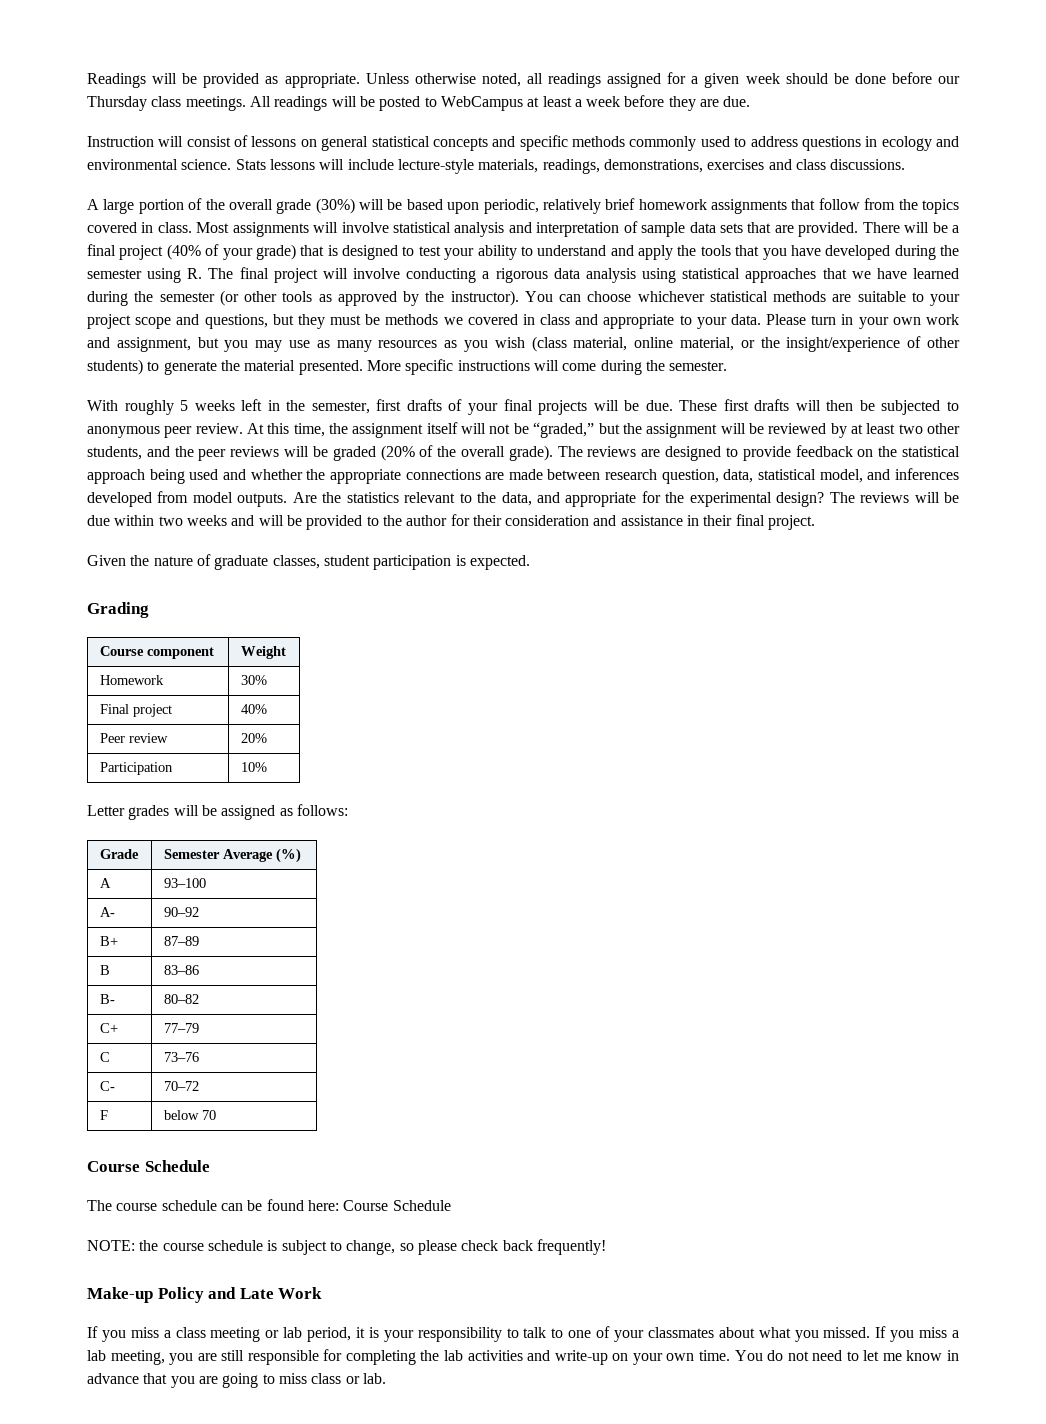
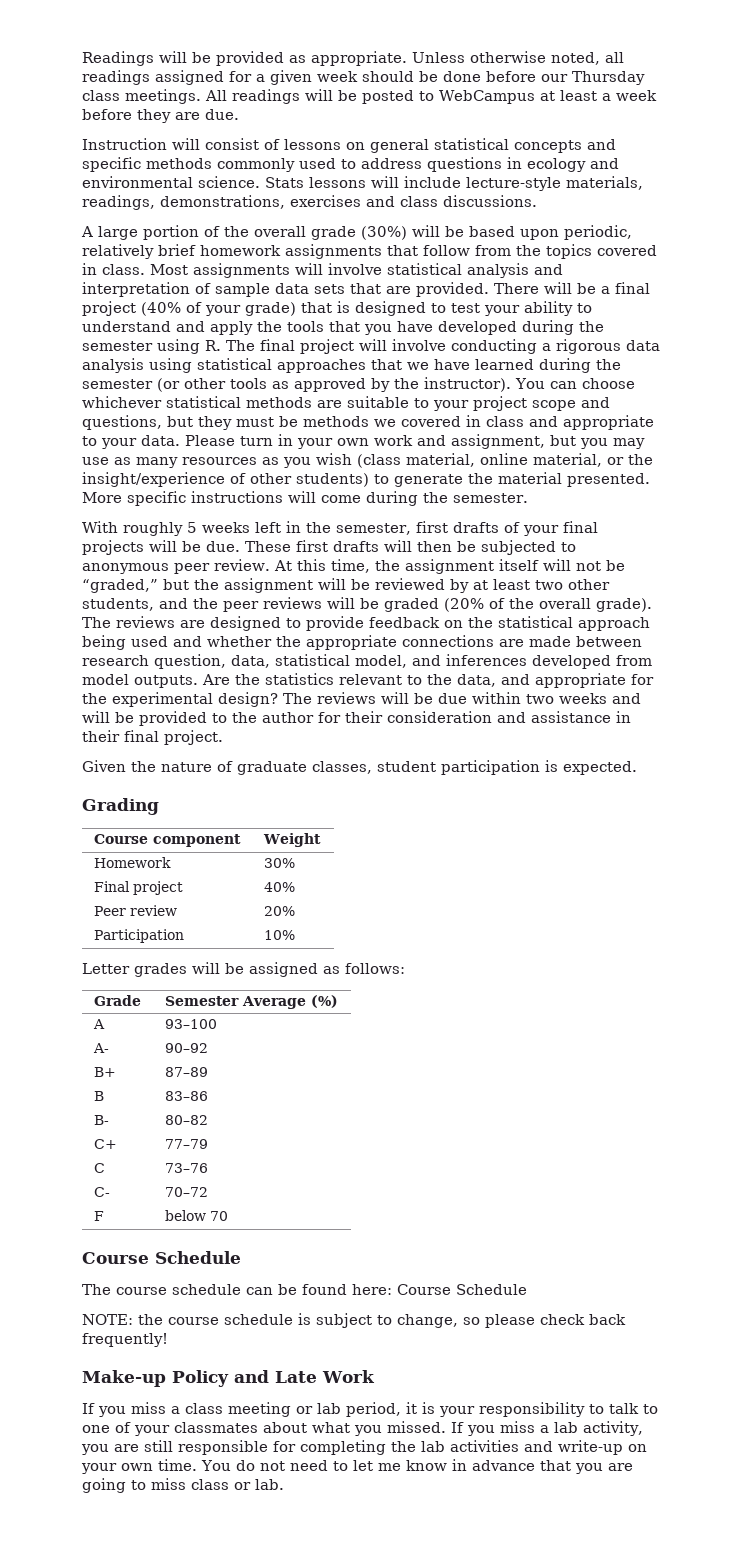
- If you miss a lab meeting, you are still responsible for completing the lab activities and write-up on your own time.
+ If you miss a lab activity, you are still responsible for completing the lab activities and write-up on your own time.

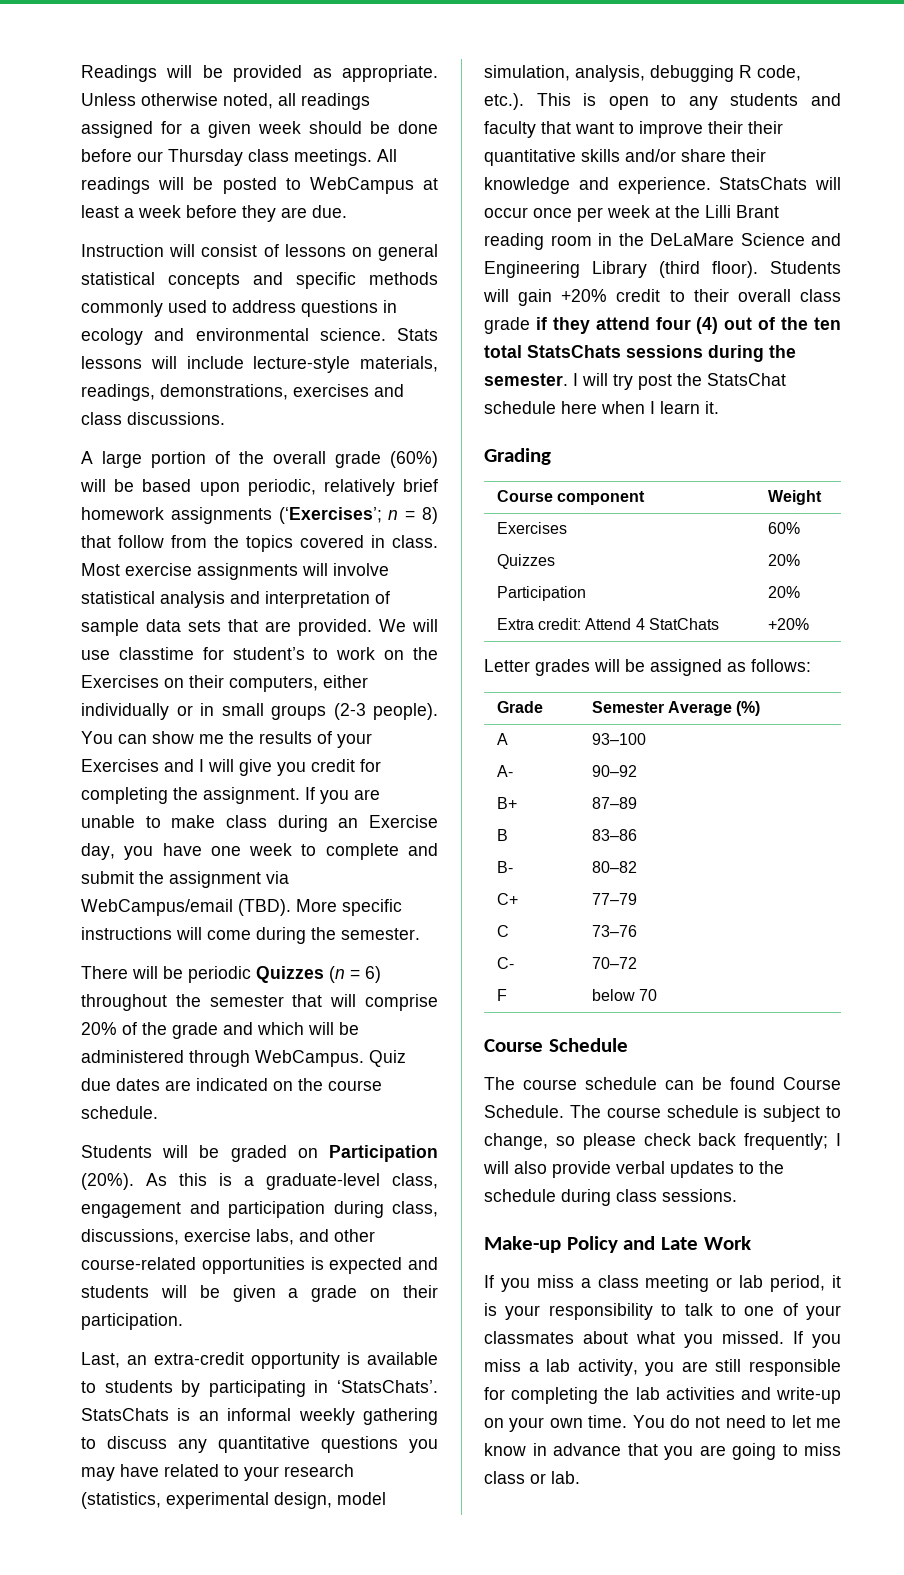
- A large portion of the overall grade (30%) will be based upon periodic, relatively brief homework assignments that follow from the topics covered in class.
+ A large portion of the overall grade (60%) will be based upon periodic, relatively brief homework assignments (‘Exercises’; n = 8) that follow from the topics covered in class.
- Most assignments will involve statistical analysis and interpretation of sample data sets that are provided.
+ Most exercise assignments will involve statistical analysis and interpretation of sample data sets that are provided.
- There will be a final project (40% of your grade) that is designed to test your ability to understand and apply the tools that you have developed during the semester using R. The final project will involve conducting a rigorous data analysis using statistical approaches that we have learned during the semester (or other tools as approved by the instructor). You can choose whichever statistical methods are suitable to your project scope and questions, but they must be methods we covered in class and appropriate to your data. Please turn in your own work and assignment, but you may use as many resources as you wish (class material, online material, or the insight/experience of other students) to generate the material presented.
+ We will use classtime for student’s to work on the Exercises on their computers, either individually or in small groups (2-3 people). You can show me the results of your Exercises and I will give you credit for completing the assignment. If you are unable to make class during an Exercise day, you have one week to complete and submit the assignment via WebCampus/email (TBD).
- With roughly 5 weeks left in the semester, first drafts of your final projects will be due. These first drafts will then be subjected to anonymous peer review. At this time, the assignment itself will not be “graded,” but the assignment will be reviewed by at least two other students, and the peer reviews will be graded (20% of the overall grade). The reviews are designed to provide feedback on the statistical approach being used and whether the appropriate connections are made between research question, data, statistical model, and inferences developed from model outputs. Are the statistics relevant to the data, and appropriate for the experimental design? The reviews will be due within two weeks and will be provided to the author for their consideration and assistance in their final project.
- Given the nature of graduate classes, student participation is expected.
+ There will be periodic Quizzes (n = 6) throughout the semester that will comprise 20% of the grade and which will be administered through WebCampus. Quiz due dates are indicated on the course schedule.
+ Students will be graded on Participation (20%). As this is a graduate-level class, engagement and participation during class, discussions, exercise labs, and other course-related opportunities is expected and students will be given a grade on their participation.
+ Last, an extra-credit opportunity is available to students by participating in ‘StatsChats’. StatsChats is an informal weekly gathering to discuss any quantitative questions you may have related to your research (statistics, experimental design, model simulation, analysis, debugging R code, etc.). This is open to any students and faculty that want to improve their their quantitative skills and/or share their knowledge and experience. StatsChats will occur once per week at the Lilli Brant reading room in the DeLaMare Science and Engineering Library (third floor). Students will gain +20% credit to their overall class grade if they attend four (4) out of the ten total StatsChats sessions during the semester. I will try post the StatsChat schedule here when I learn it.
  Grading
  Course component | Weight
- Homework | 30%
- Final project | 40%
- Peer review | 20%
- Participation | 10%
+ Exercises | 60%
+ Quizzes | 20%
+ Participation | 20%
+ Extra credit: Attend 4 StatChats | +20%
- The course schedule can be found here: Course Schedule
- NOTE: the course schedule is subject to change, so please check back frequently!
+ The course schedule can be found Course Schedule. The course schedule is subject to change, so please check back frequently; I will also provide verbal updates to the schedule during class sessions.

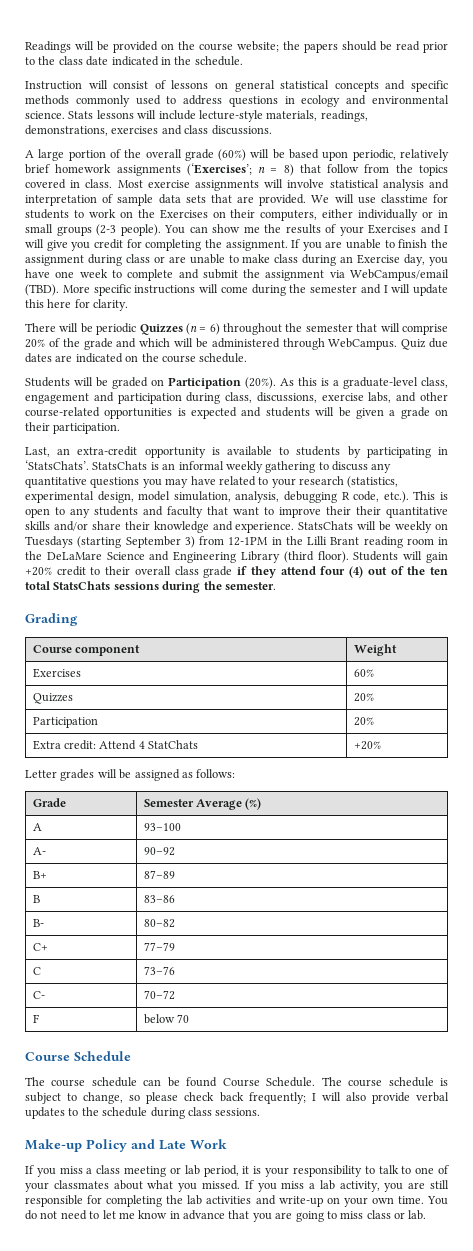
- Readings will be provided as appropriate. Unless otherwise noted, all readings assigned for a given week should be done before our Thursday class meetings. All readings will be posted to WebCampus at least a week before they are due.
+ Readings will be provided on the course website; the papers should be read prior to the class date indicated in the schedule.
- We will use classtime for student’s to work on the Exercises on their computers, either individually or in small groups (2-3 people).
+ We will use classtime for students to work on the Exercises on their computers, either individually or in small groups (2-3 people).
- If you are unable to make class during an Exercise day, you have one week to complete and submit the assignment via WebCampus/email (TBD).
+ If you are unable to finish the assignment during class or are unable to make class during an Exercise day, you have one week to complete and submit the assignment via WebCampus/email (TBD).
- More specific instructions will come during the semester.
+ More specific instructions will come during the semester and I will update this here for clarity.
- StatsChats will occur once per week at the Lilli Brant reading room in the DeLaMare Science and Engineering Library (third floor).
+ StatsChats will be weekly on Tuesdays (starting September 3) from 12-1PM in the Lilli Brant reading room in the DeLaMare Science and Engineering Library (third floor).
- I will try post the StatsChat schedule here when I learn it.

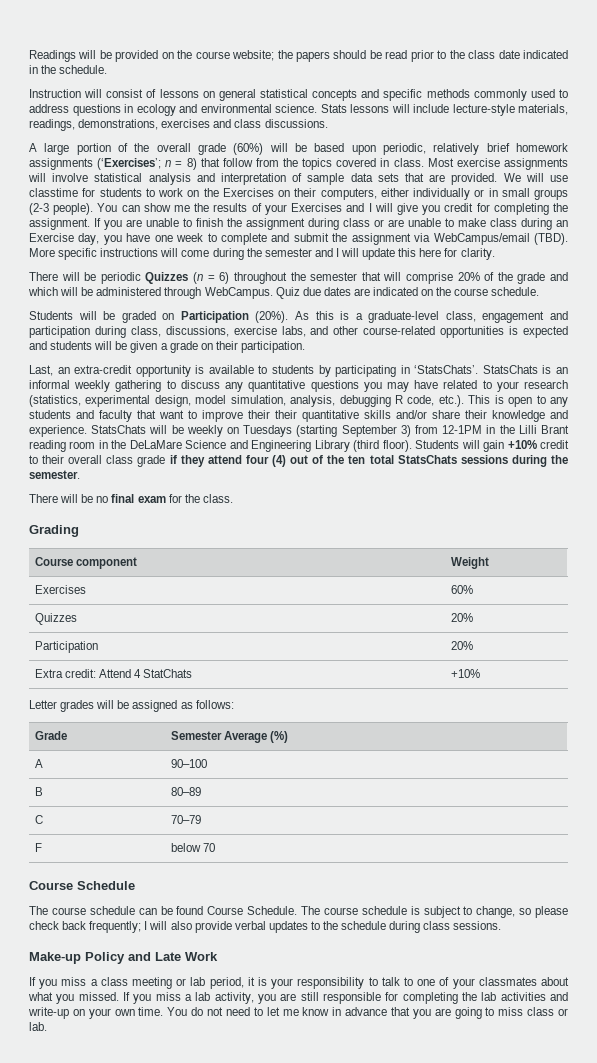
- Students will gain +20% credit to their overall class grade if they attend four (4) out of the ten total StatsChats sessions during the semester.
+ Students will gain +10% credit to their overall class grade if they attend four (4) out of the ten total StatsChats sessions during the semester.
+ There will be no final exam for the class.
- Extra credit: Attend 4 StatChats | +20%
+ Extra credit: Attend 4 StatChats | +10%
- A | 93–100
- A- | 90–92
- B+ | 87–89
- B | 83–86
- B- | 80–82
- C+ | 77–79
- C | 73–76
- C- | 70–72
+ A | 90–100
+ B | 80–89
+ C | 70–79

